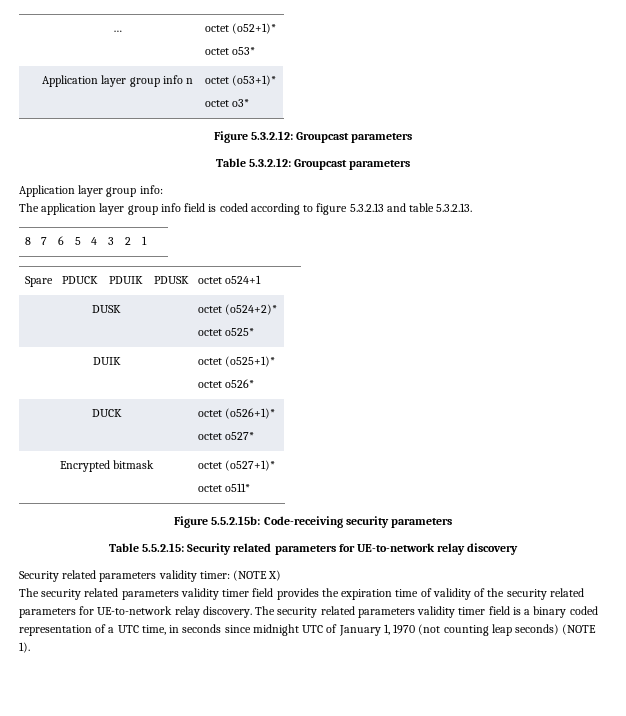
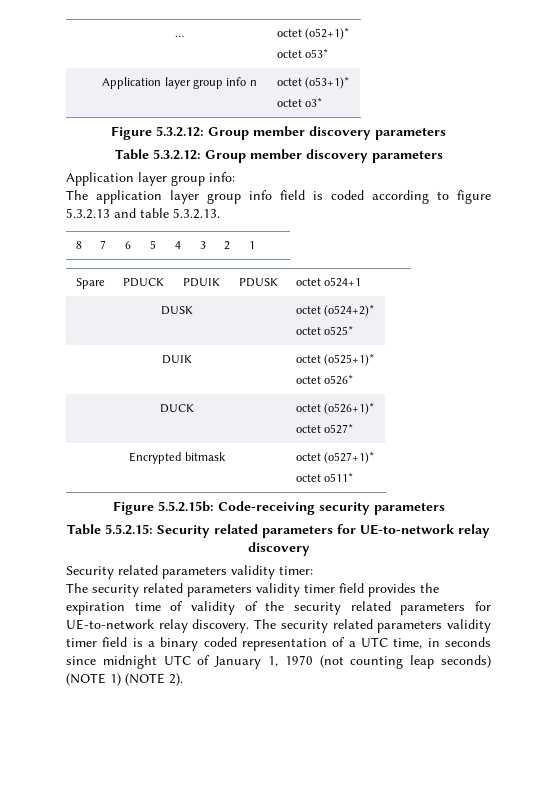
- Figure 5.3.2.12: Groupcast parameters
+ Figure 5.3.2.12: Group member discovery parameters
- Table 5.3.2.12: Groupcast parameters
+ Table 5.3.2.12: Group member discovery parameters
- Security related parameters validity timer: (NOTE X)
+ Security related parameters validity timer:
- The security related parameters validity timer field is a binary coded representation of a UTC time, in seconds since midnight UTC of January 1, 1970 (not counting leap seconds) (NOTE 1).
+ The security related parameters validity timer field is a binary coded representation of a UTC time, in seconds since midnight UTC of January 1, 1970 (not counting leap seconds) (NOTE 1) (NOTE 2).

